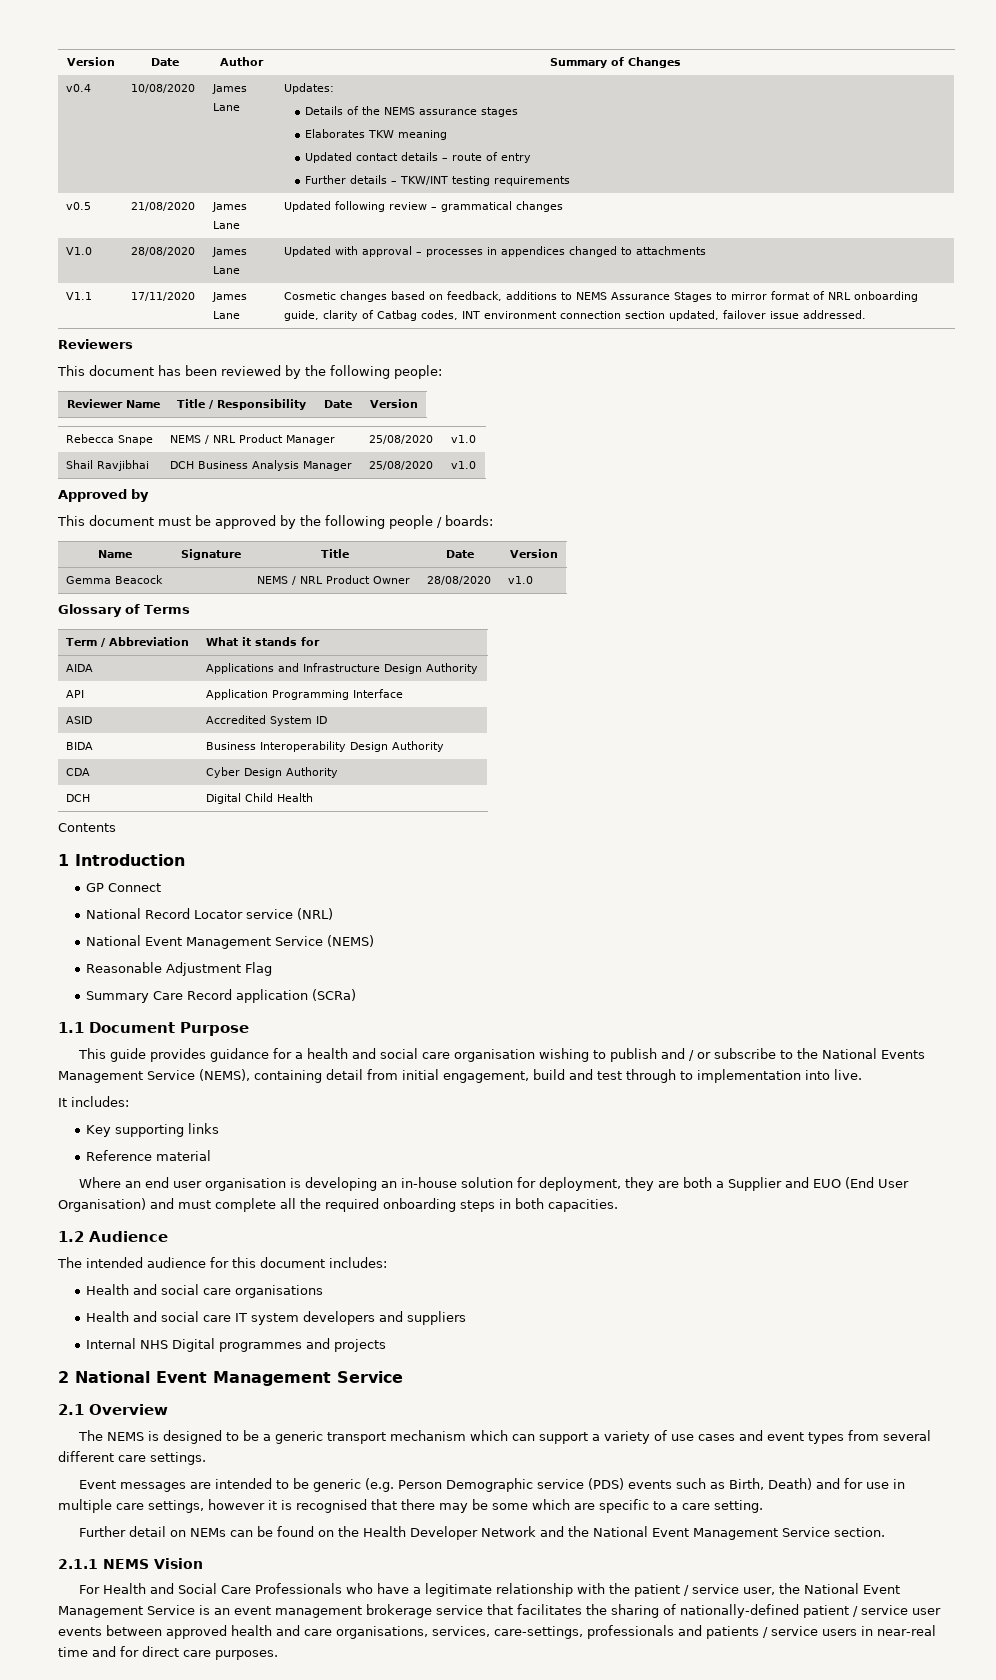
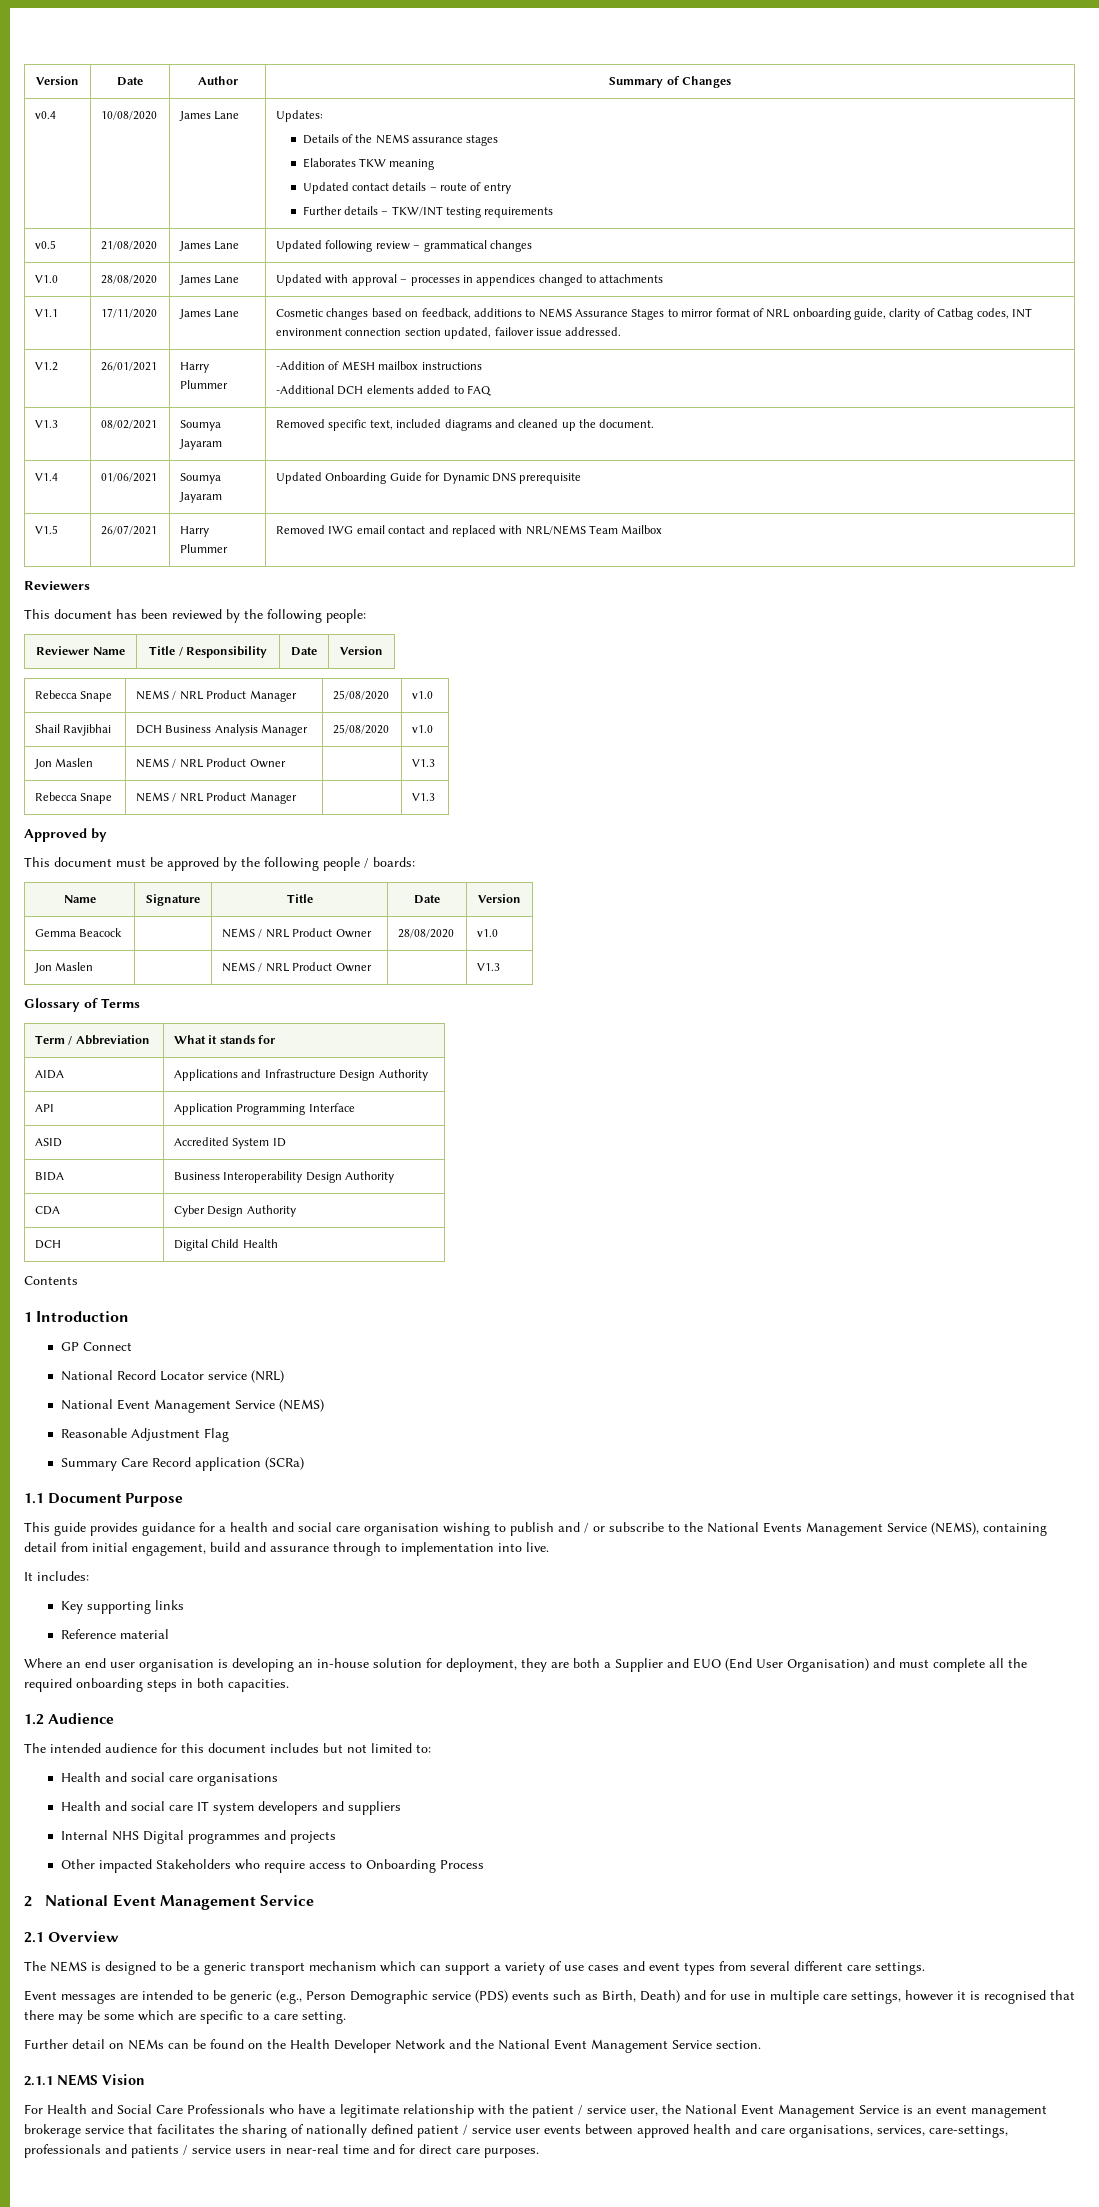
+ V1.2 | 26/01/2021 | Harry Plummer | -Addition of MESH mailbox instructions
+ -Additional DCH elements added to FAQ
+ V1.3 | 08/02/2021 | Soumya Jayaram | Removed specific text, included diagrams and cleaned up the document.
+ V1.4 | 01/06/2021 | Soumya Jayaram | Updated Onboarding Guide for Dynamic DNS prerequisite
+ V1.5 | 26/07/2021 | Harry Plummer | Removed IWG email contact and replaced with NRL/NEMS Team Mailbox
+ Jon Maslen | NEMS / NRL Product Owner | | V1.3
+ Rebecca Snape | NEMS / NRL Product Manager | | V1.3
+ Jon Maslen | | NEMS / NRL Product Owner | | V1.3
- This guide provides guidance for a health and social care organisation wishing to publish and / or subscribe to the National Events Management Service (NEMS), containing detail from initial engagement, build and test through to implementation into live.
+ This guide provides guidance for a health and social care organisation wishing to publish and / or subscribe to the National Events Management Service (NEMS), containing detail from initial engagement, build and assurance through to implementation into live.
- The intended audience for this document includes:
+ The intended audience for this document includes but not limited to:
+ Other impacted Stakeholders who require access to Onboarding Process
- Event messages are intended to be generic (e.g. Person Demographic service (PDS) events such as Birth, Death) and for use in multiple care settings, however it is recognised that there may be some which are specific to a care setting.
+ Event messages are intended to be generic (e.g., Person Demographic service (PDS) events such as Birth, Death) and for use in multiple care settings, however it is recognised that there may be some which are specific to a care setting.
- For Health and Social Care Professionals who have a legitimate relationship with the patient / service user, the National Event Management Service is an event management brokerage service that facilitates the sharing of nationally-defined patient / service user events between approved health and care organisations, services, care-settings, professionals and patients / service users in near-real time and for direct care purposes.
+ For Health and Social Care Professionals who have a legitimate relationship with the patient / service user, the National Event Management Service is an event management brokerage service that facilitates the sharing of nationally defined patient / service user events between approved health and care organisations, services, care-settings, professionals and patients / service users in near-real time and for direct care purposes.

